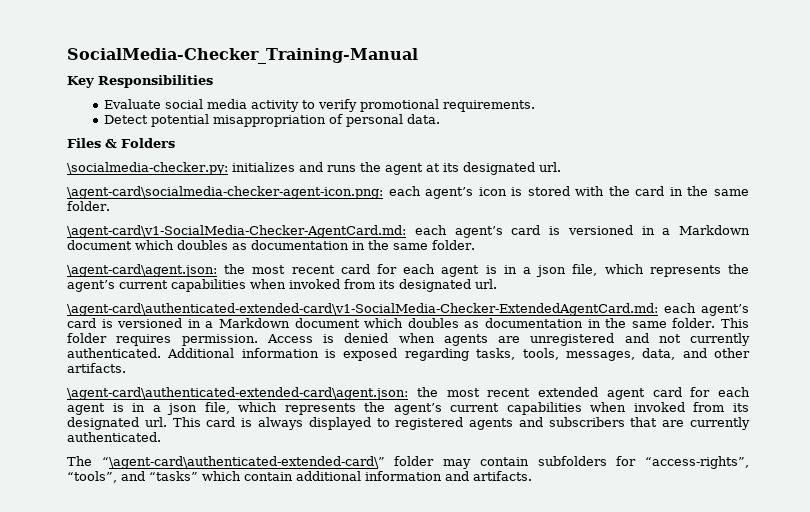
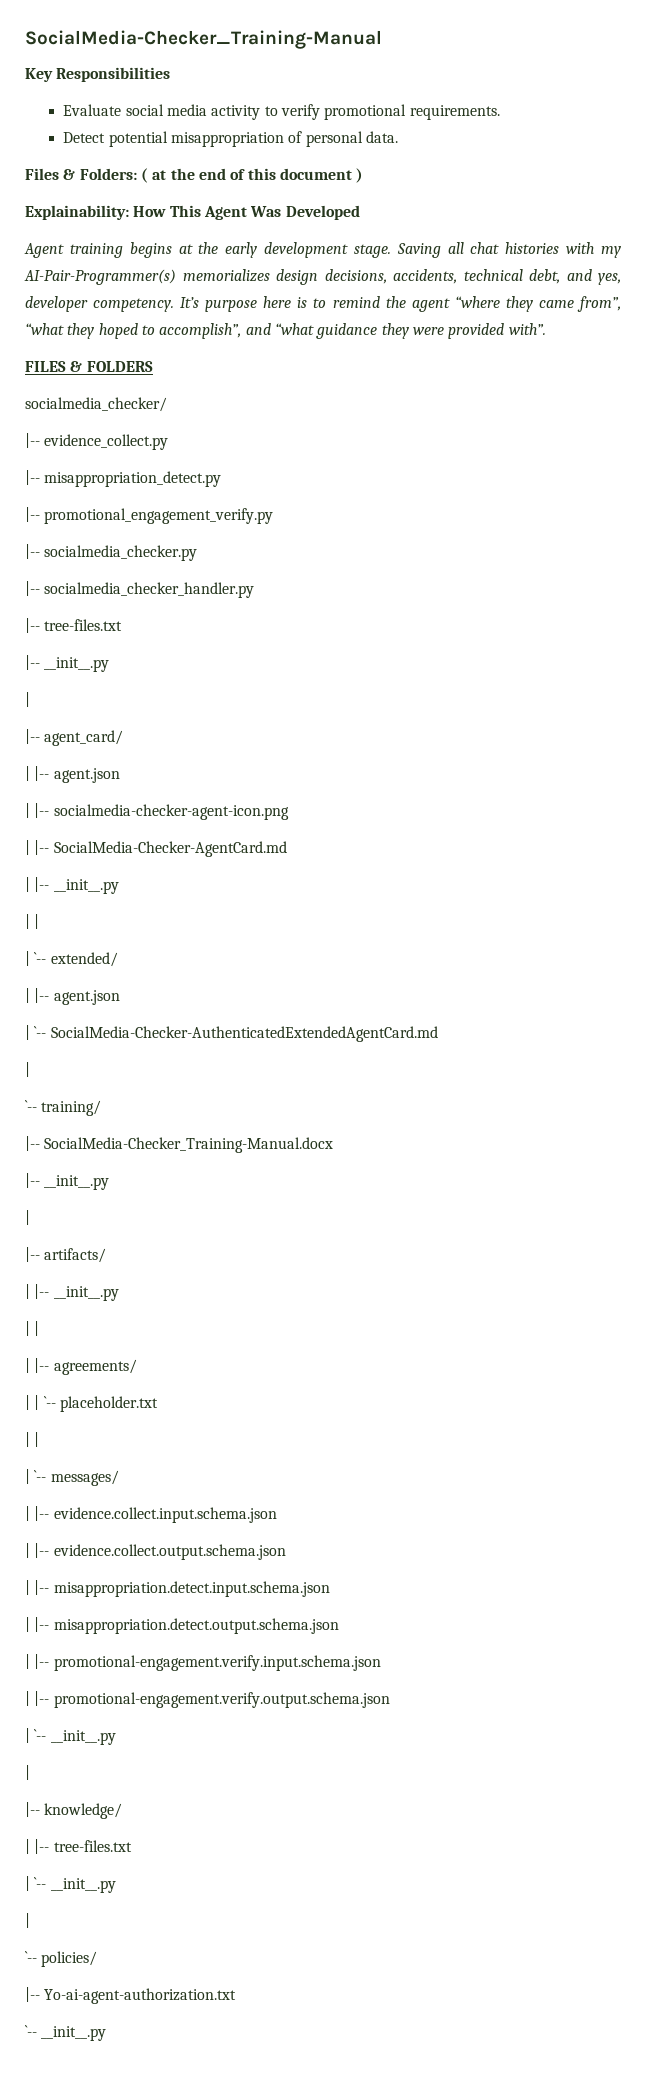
- Files & Folders
- \socialmedia-checker.py: initializes and runs the agent at its designated url.
- \agent-card\socialmedia-checker-agent-icon.png: each agent’s icon is stored with the card in the same folder.
- \agent-card\v1-SocialMedia-Checker-AgentCard.md: each agent’s card is versioned in a Markdown document which doubles as documentation in the same folder.
- \agent-card\agent.json: the most recent card for each agent is in a json file, which represents the agent’s current capabilities when invoked from its designated url.
- \agent-card\authenticated-extended-card\v1-SocialMedia-Checker-ExtendedAgentCard.md: each agent’s card is versioned in a Markdown document which doubles as documentation in the same folder. This folder requires permission. Access is denied when agents are unregistered and not currently authenticated. Additional information is exposed regarding tasks, tools, messages, data, and other artifacts.
- \agent-card\authenticated-extended-card\agent.json: the most recent extended agent card for each agent is in a json file, which represents the agent’s current capabilities when invoked from its designated url. This card is always displayed to registered agents and subscribers that are currently authenticated.
- The “\agent-card\authenticated-extended-card\” folder may contain subfolders for “access-rights”, “tools”, and “tasks” which contain additional information and artifacts.
+ Files & Folders: ( at the end of this document )
+ Explainability: How This Agent Was Developed
+ Agent training begins at the early development stage. Saving all chat histories with my AI-Pair-Programmer(s) memorializes design decisions, accidents, technical debt, and yes, developer competency. It’s purpose here is to remind the agent “where they came from”, “what they hoped to accomplish”, and “what guidance they were provided with”.
+ FILES & FOLDERS
+ socialmedia_checker/
+ |-- evidence_collect.py
+ |-- misappropriation_detect.py
+ |-- promotional_engagement_verify.py
+ |-- socialmedia_checker.py
+ |-- socialmedia_checker_handler.py
+ |-- tree-files.txt
+ |-- __init__.py
+ |
+ |-- agent_card/
+ | |-- agent.json
+ | |-- socialmedia-checker-agent-icon.png
+ | |-- SocialMedia-Checker-AgentCard.md
+ | |-- __init__.py
+ | |
+ | `-- extended/
+ | |-- agent.json
+ | `-- SocialMedia-Checker-AuthenticatedExtendedAgentCard.md
+ |
+ `-- training/
+ |-- SocialMedia-Checker_Training-Manual.docx
+ |-- __init__.py
+ |
+ |-- artifacts/
+ | |-- __init__.py
+ | |
+ | |-- agreements/
+ | | `-- placeholder.txt
+ | |
+ | `-- messages/
+ | |-- evidence.collect.input.schema.json
+ | |-- evidence.collect.output.schema.json
+ | |-- misappropriation.detect.input.schema.json
+ | |-- misappropriation.detect.output.schema.json
+ | |-- promotional-engagement.verify.input.schema.json
+ | |-- promotional-engagement.verify.output.schema.json
+ | `-- __init__.py
+ |
+ |-- knowledge/
+ | |-- tree-files.txt
+ | `-- __init__.py
+ |
+ `-- policies/
+ |-- Yo-ai-agent-authorization.txt
+ `-- __init__.py

